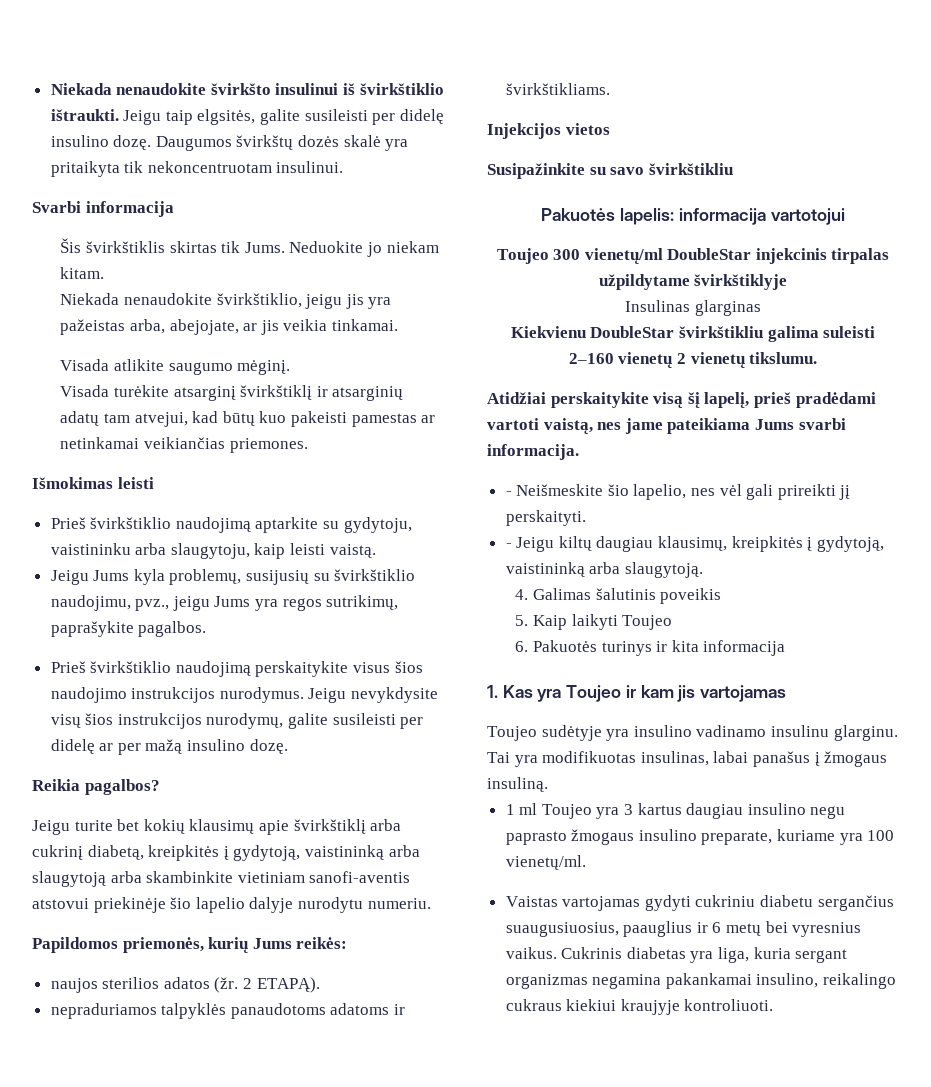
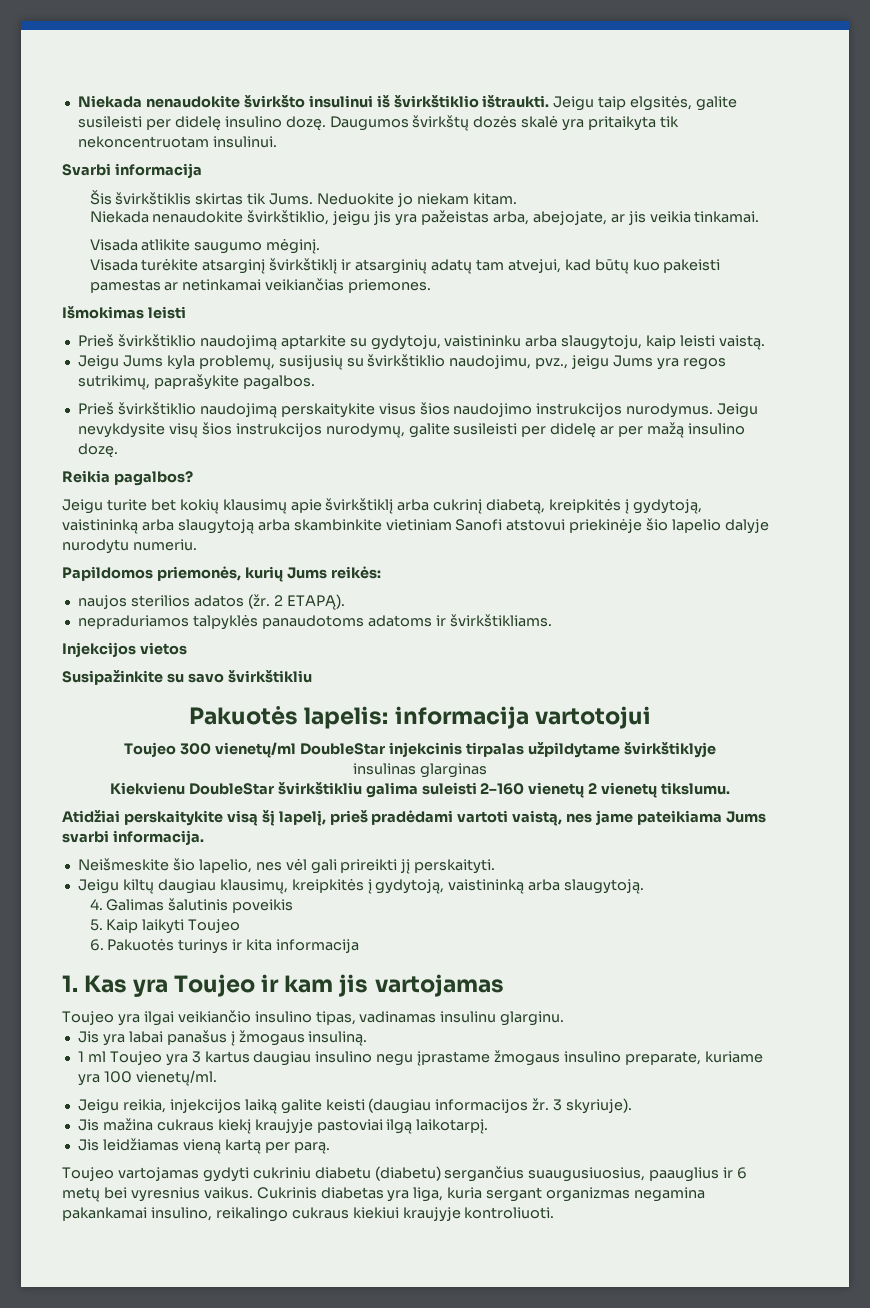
- Jeigu turite bet kokių klausimų apie švirkštiklį arba cukrinį diabetą, kreipkitės į gydytoją, vaistininką arba slaugytoją arba skambinkite vietiniam sanofi-aventis atstovui priekinėje šio lapelio dalyje nurodytu numeriu.
+ Jeigu turite bet kokių klausimų apie švirkštiklį arba cukrinį diabetą, kreipkitės į gydytoją, vaistininką arba slaugytoją arba skambinkite vietiniam Sanofi atstovui priekinėje šio lapelio dalyje nurodytu numeriu.
- Insulinas glarginas
+ insulinas glarginas
- - Neišmeskite šio lapelio, nes vėl gali prireikti jį perskaityti.
+ Neišmeskite šio lapelio, nes vėl gali prireikti jį perskaityti.
- - Jeigu kiltų daugiau klausimų, kreipkitės į gydytoją, vaistininką arba slaugytoją.
+ Jeigu kiltų daugiau klausimų, kreipkitės į gydytoją, vaistininką arba slaugytoją.
- Toujeo sudėtyje yra insulino vadinamo insulinu glarginu. Tai yra modifikuotas insulinas, labai panašus į žmogaus insuliną.
+ Toujeo yra ilgai veikiančio insulino tipas, vadinamas insulinu glarginu.
+ Jis yra labai panašus į žmogaus insuliną.
- 1 ml Toujeo yra 3 kartus daugiau insulino negu paprasto žmogaus insulino preparate, kuriame yra 100 vienetų/ml.
+ 1 ml Toujeo yra 3 kartus daugiau insulino negu įprastame žmogaus insulino preparate, kuriame yra 100 vienetų/ml.
- Vaistas vartojamas gydyti cukriniu diabetu sergančius suaugusiuosius, paauglius ir 6 metų bei vyresnius vaikus.
+ Jeigu reikia, injekcijos laiką galite keisti (daugiau informacijos žr. 3 skyriuje).
+ Jis mažina cukraus kiekį kraujyje pastoviai ilgą laikotarpį.
+ Jis leidžiamas vieną kartą per parą.
+ Toujeo vartojamas gydyti cukriniu diabetu (diabetu) sergančius suaugusiuosius, paauglius ir 6 metų bei vyresnius vaikus.

